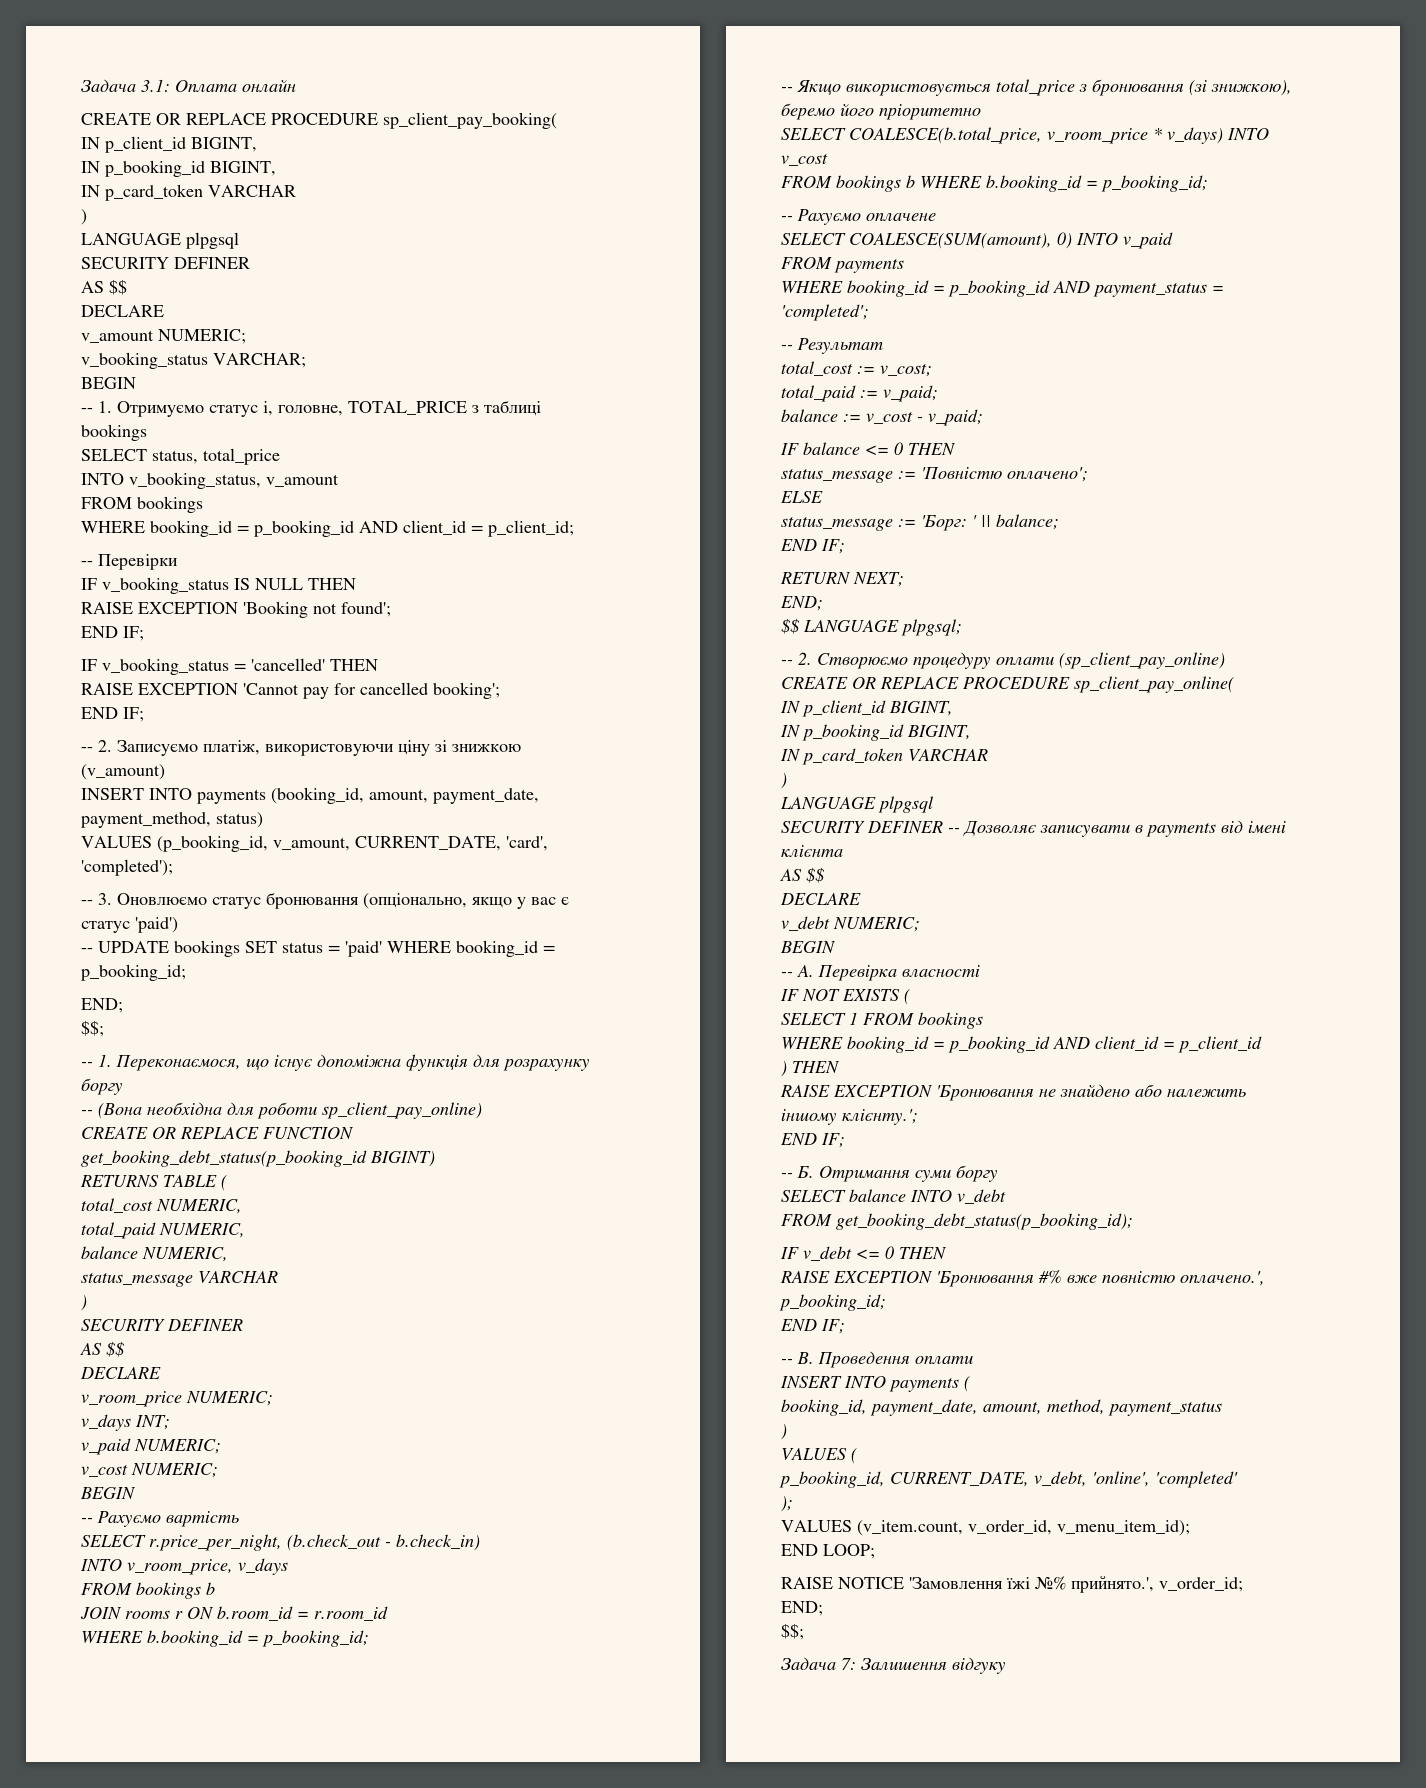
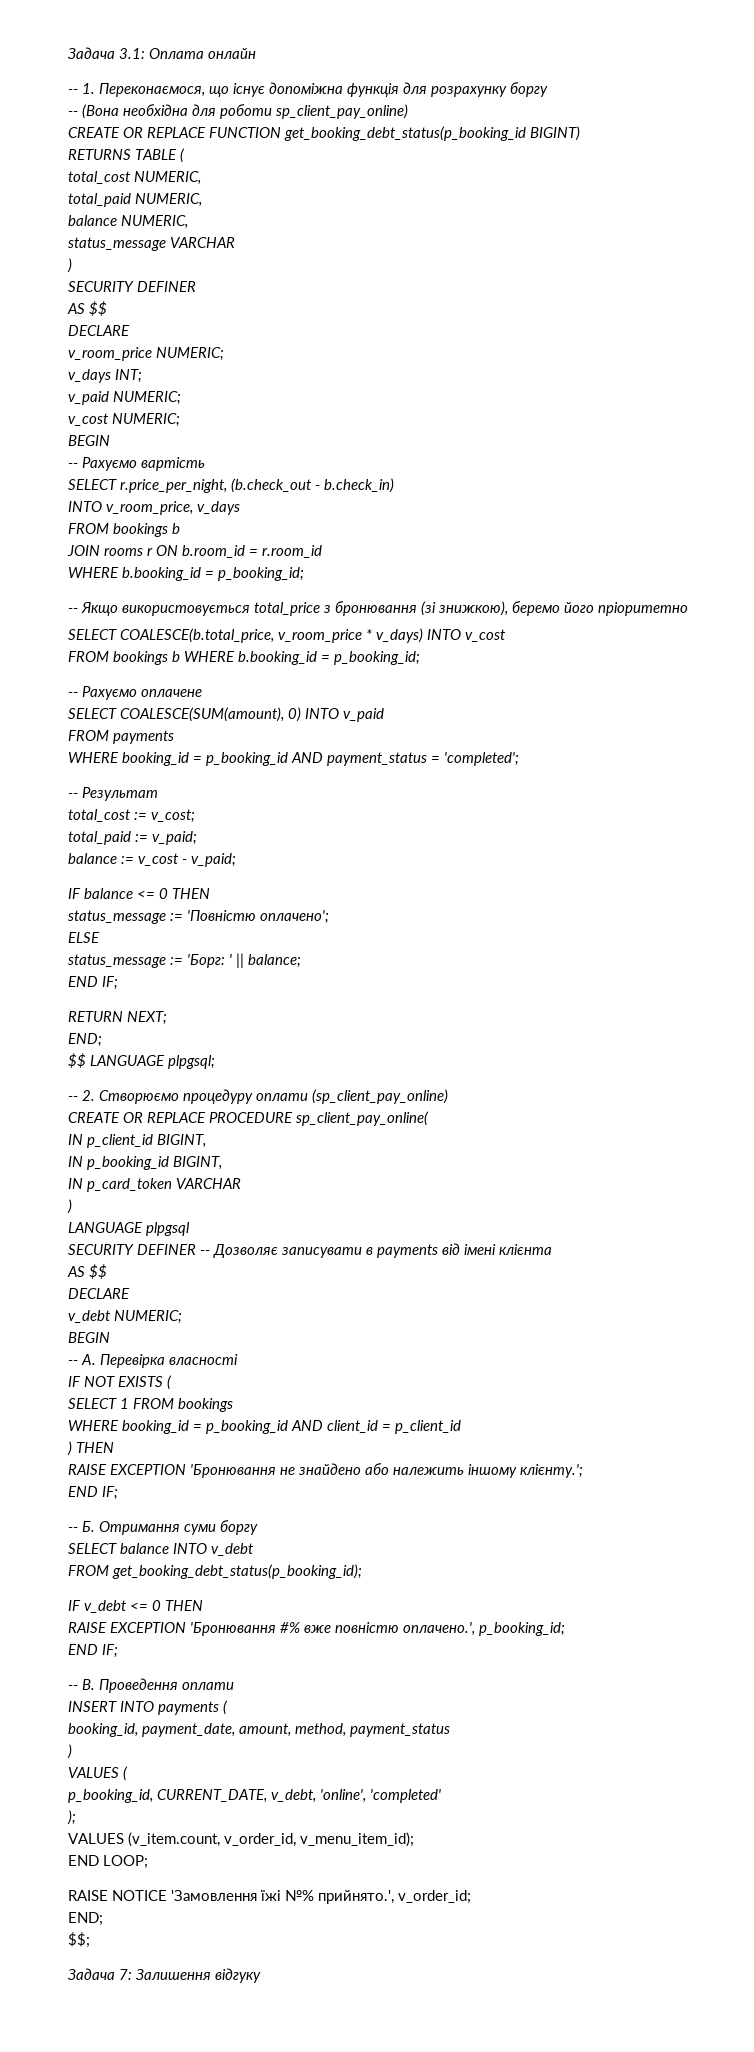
- CREATE OR REPLACE PROCEDURE sp_client_pay_booking(
- IN p_client_id BIGINT,
- IN p_booking_id BIGINT,
- IN p_card_token VARCHAR
- )
- LANGUAGE plpgsql
- SECURITY DEFINER
- AS $$
- DECLARE
- v_amount NUMERIC;
- v_booking_status VARCHAR;
- BEGIN
- -- 1. Отримуємо статус і, головне, TOTAL_PRICE з таблиці bookings
- SELECT status, total_price
- INTO v_booking_status, v_amount
- FROM bookings
- WHERE booking_id = p_booking_id AND client_id = p_client_id;
- -- Перевірки
- IF v_booking_status IS NULL THEN
- RAISE EXCEPTION 'Booking not found';
- END IF;
- IF v_booking_status = 'cancelled' THEN
- RAISE EXCEPTION 'Cannot pay for cancelled booking';
- END IF;
- -- 2. Записуємо платіж, використовуючи ціну зі знижкою (v_amount)
- INSERT INTO payments (booking_id, amount, payment_date, payment_method, status)
- VALUES (p_booking_id, v_amount, CURRENT_DATE, 'card', 'completed');
- -- 3. Оновлюємо статус бронювання (опціонально, якщо у вас є статус 'paid')
- -- UPDATE bookings SET status = 'paid' WHERE booking_id = p_booking_id;
- END;
- $$;

